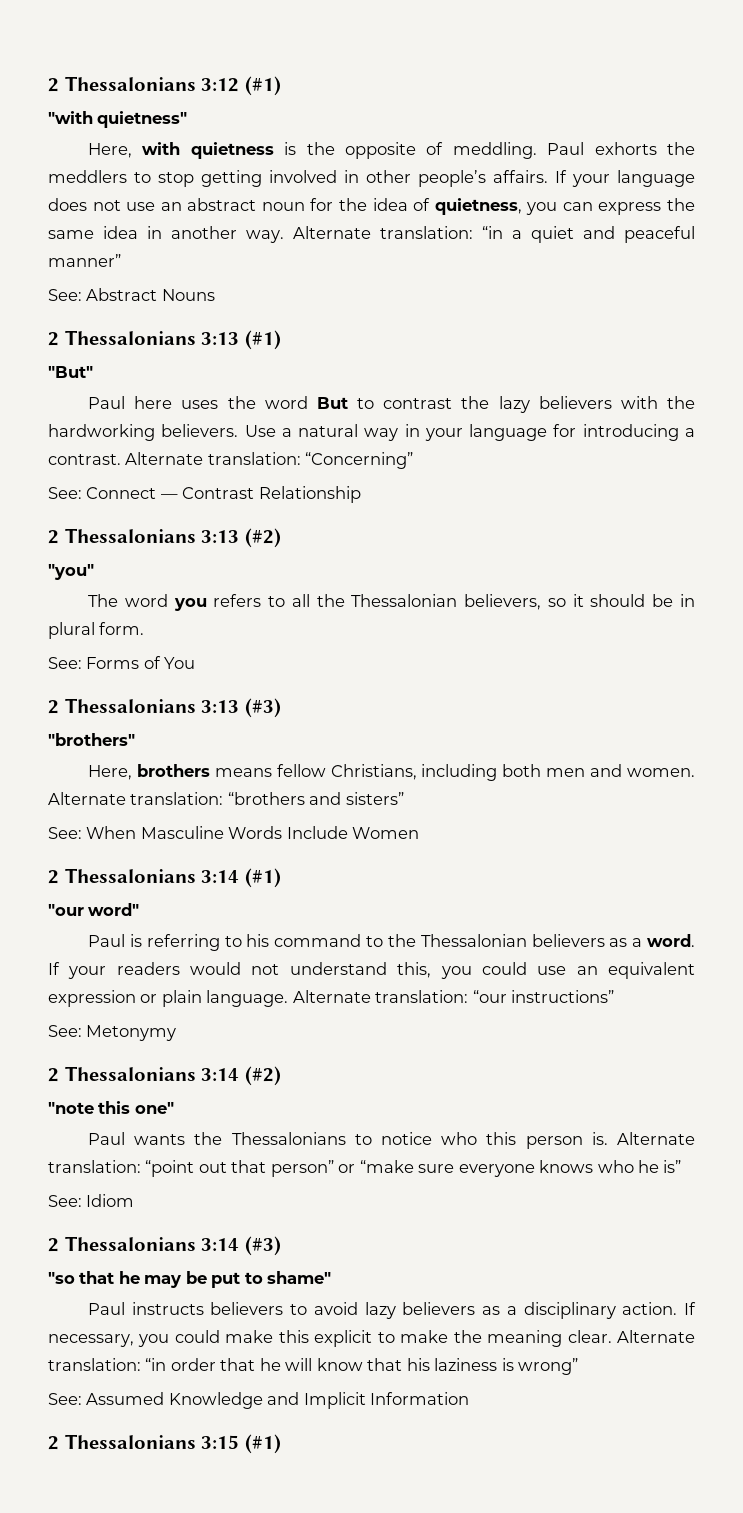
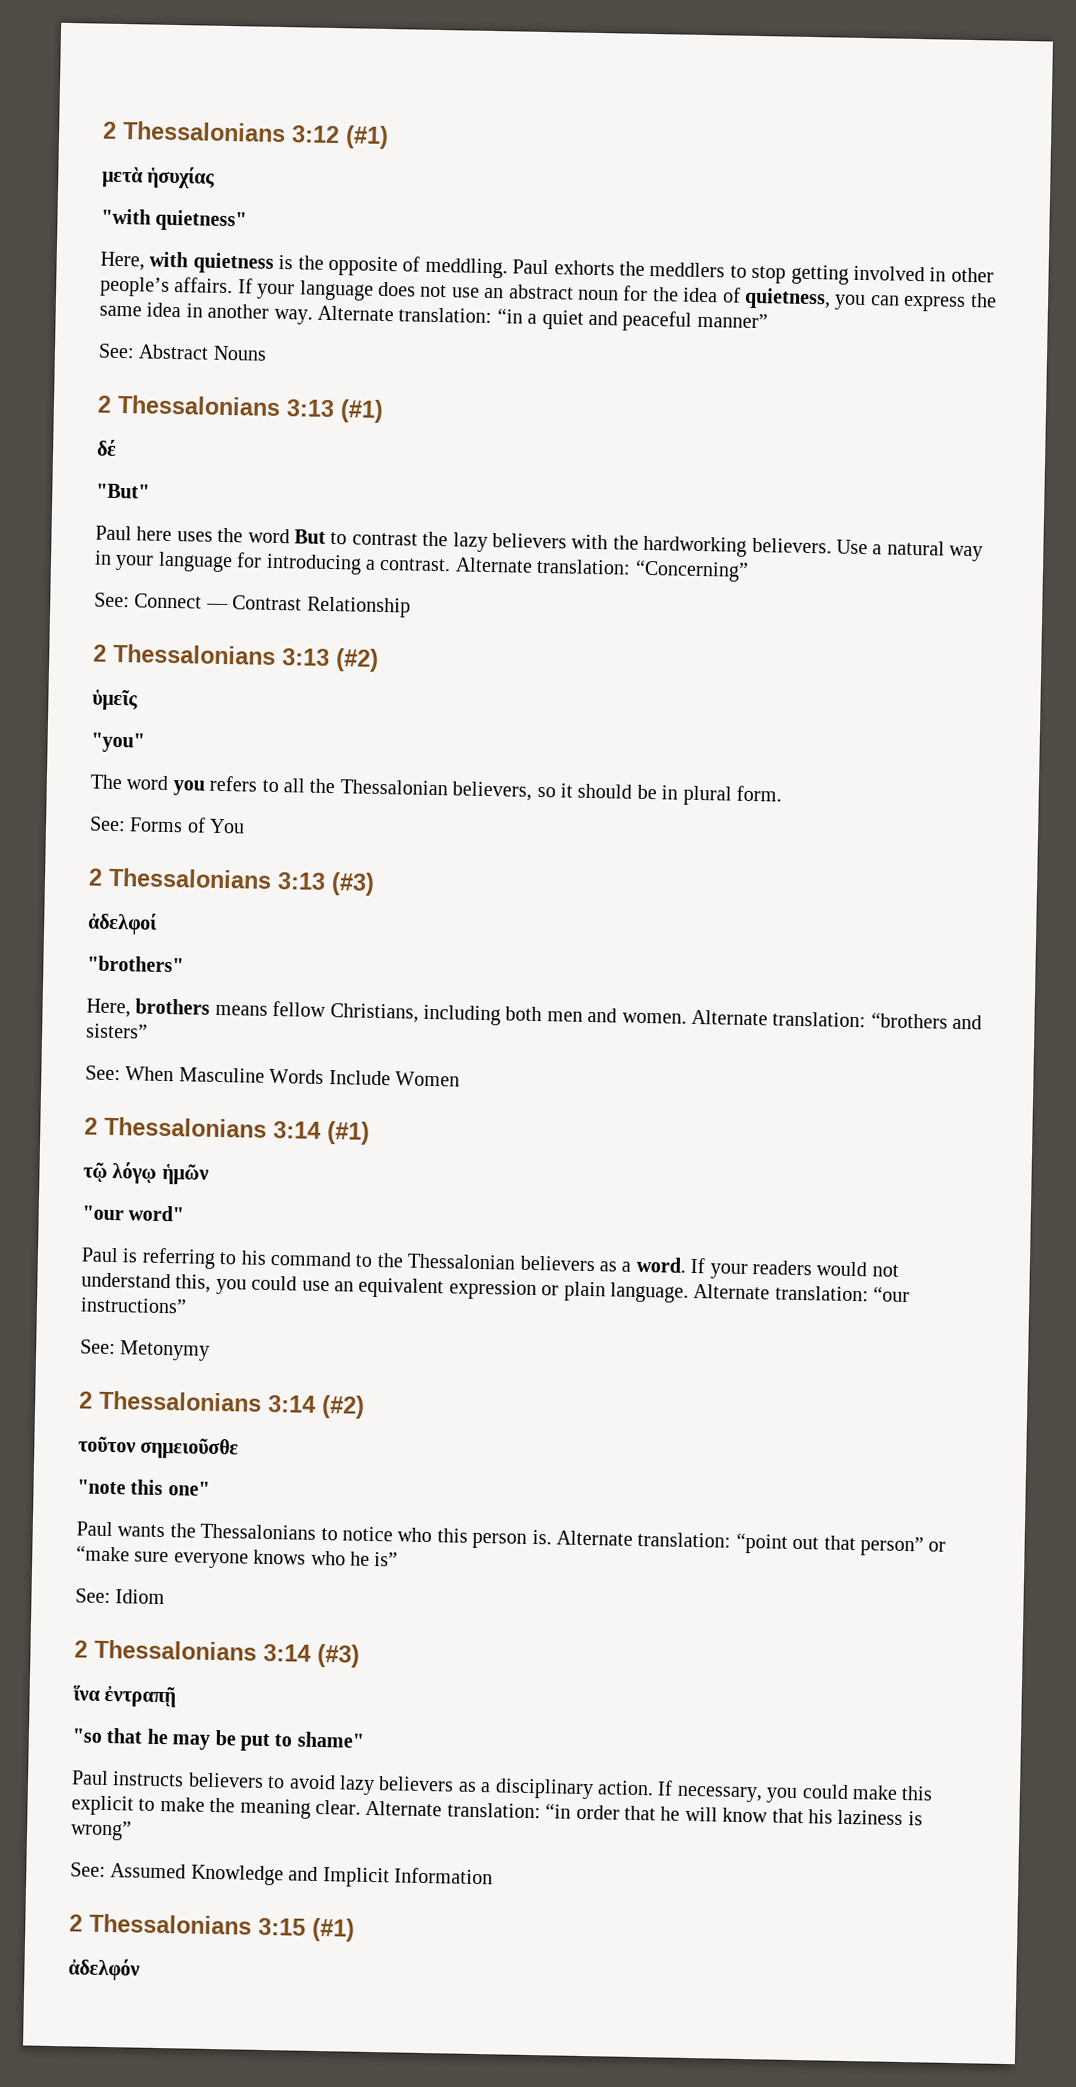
+ μετὰ ἡσυχίας
+ δέ
+ ὑμεῖς
+ ἀδελφοί
+ τῷ λόγῳ ἡμῶν
+ τοῦτον σημειοῦσθε
+ ἵνα ἐντραπῇ
+ ἀδελφόν

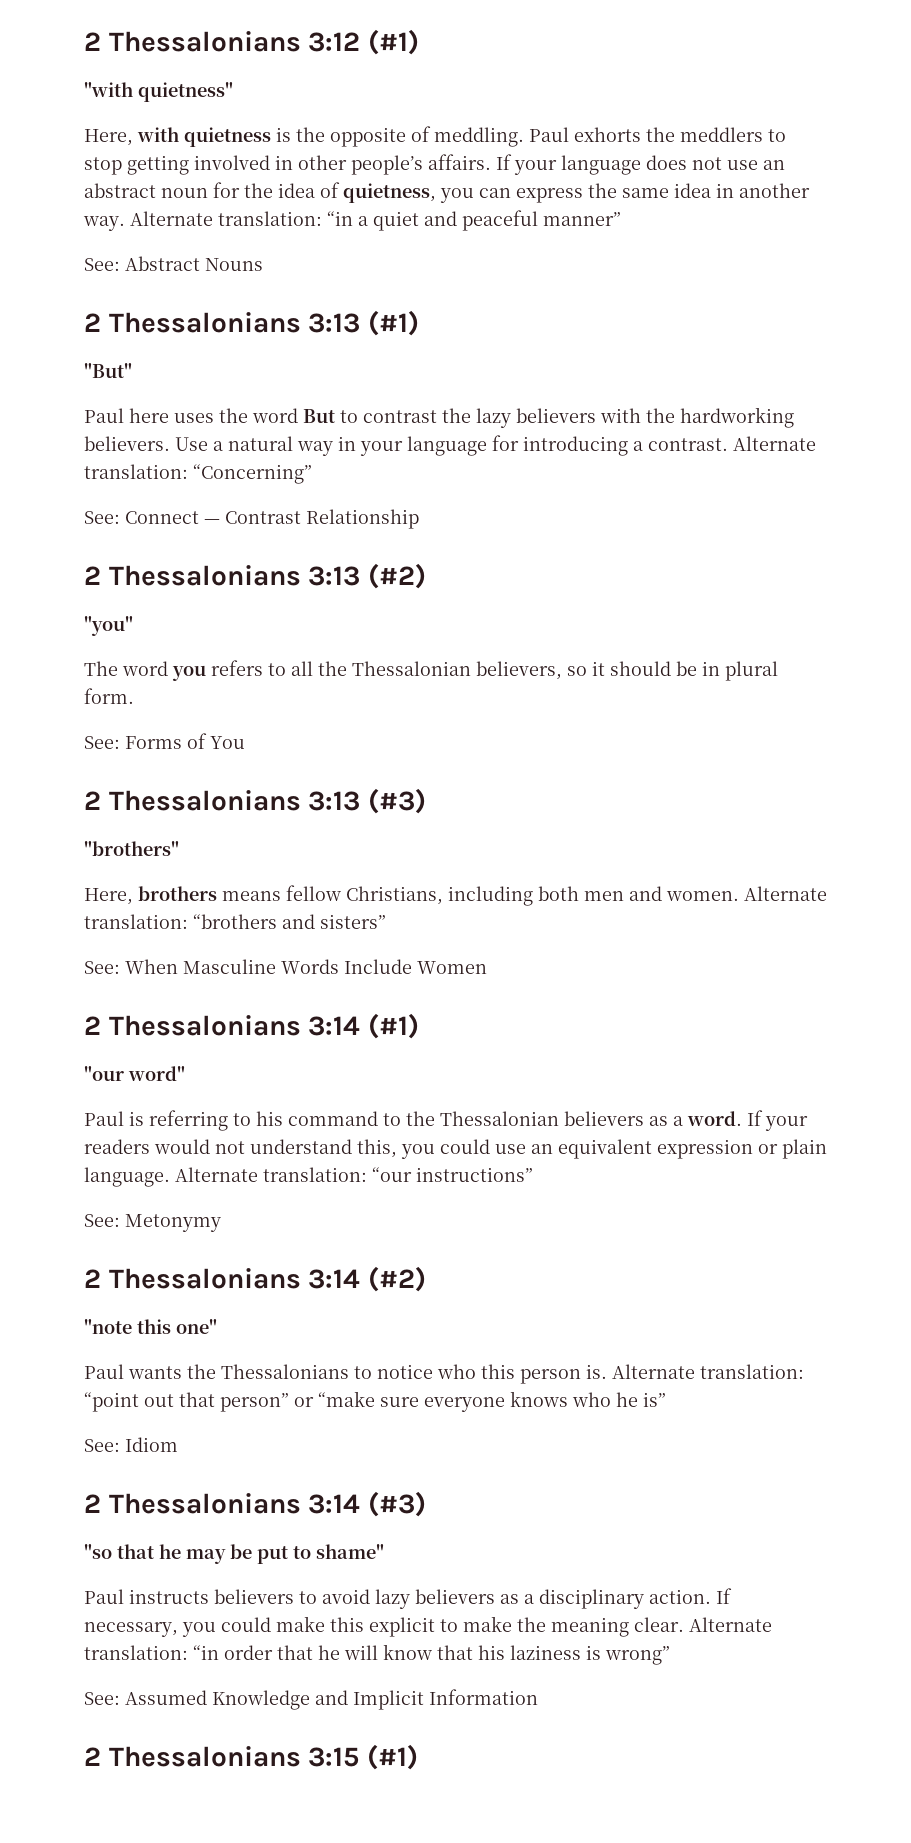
- μετὰ ἡσυχίας
- δέ
- ὑμεῖς
- ἀδελφοί
- τῷ λόγῳ ἡμῶν
- τοῦτον σημειοῦσθε
- ἵνα ἐντραπῇ
- ἀδελφόν

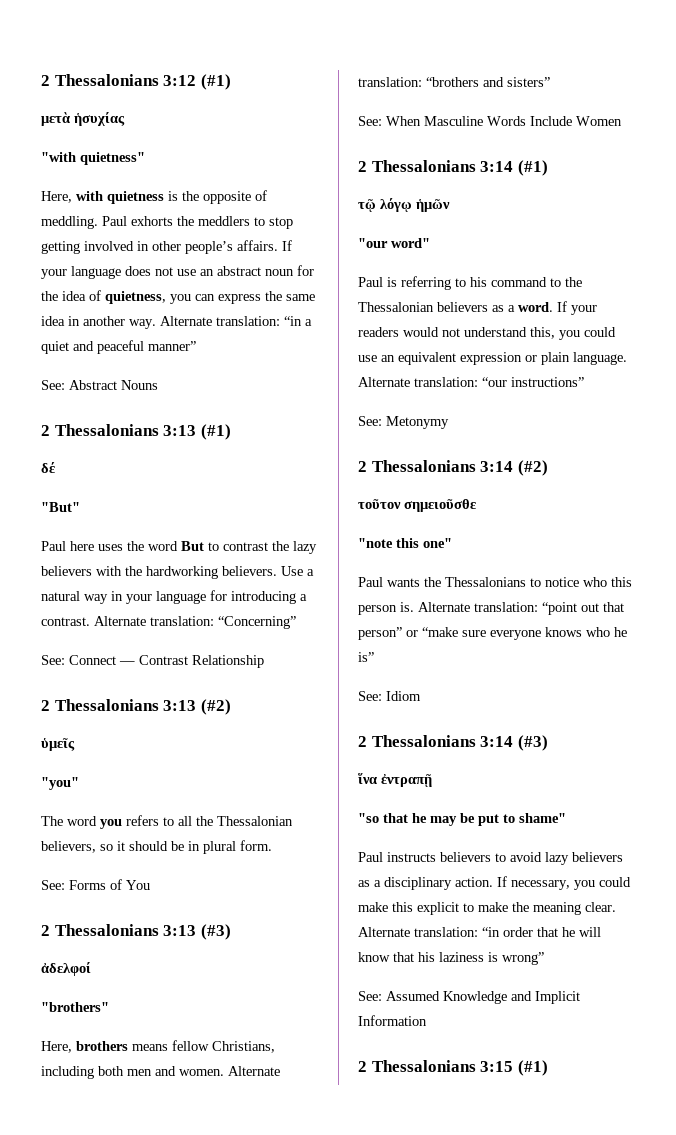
+ μετὰ ἡσυχίας
+ δέ
+ ὑμεῖς
+ ἀδελφοί
+ τῷ λόγῳ ἡμῶν
+ τοῦτον σημειοῦσθε
+ ἵνα ἐντραπῇ

